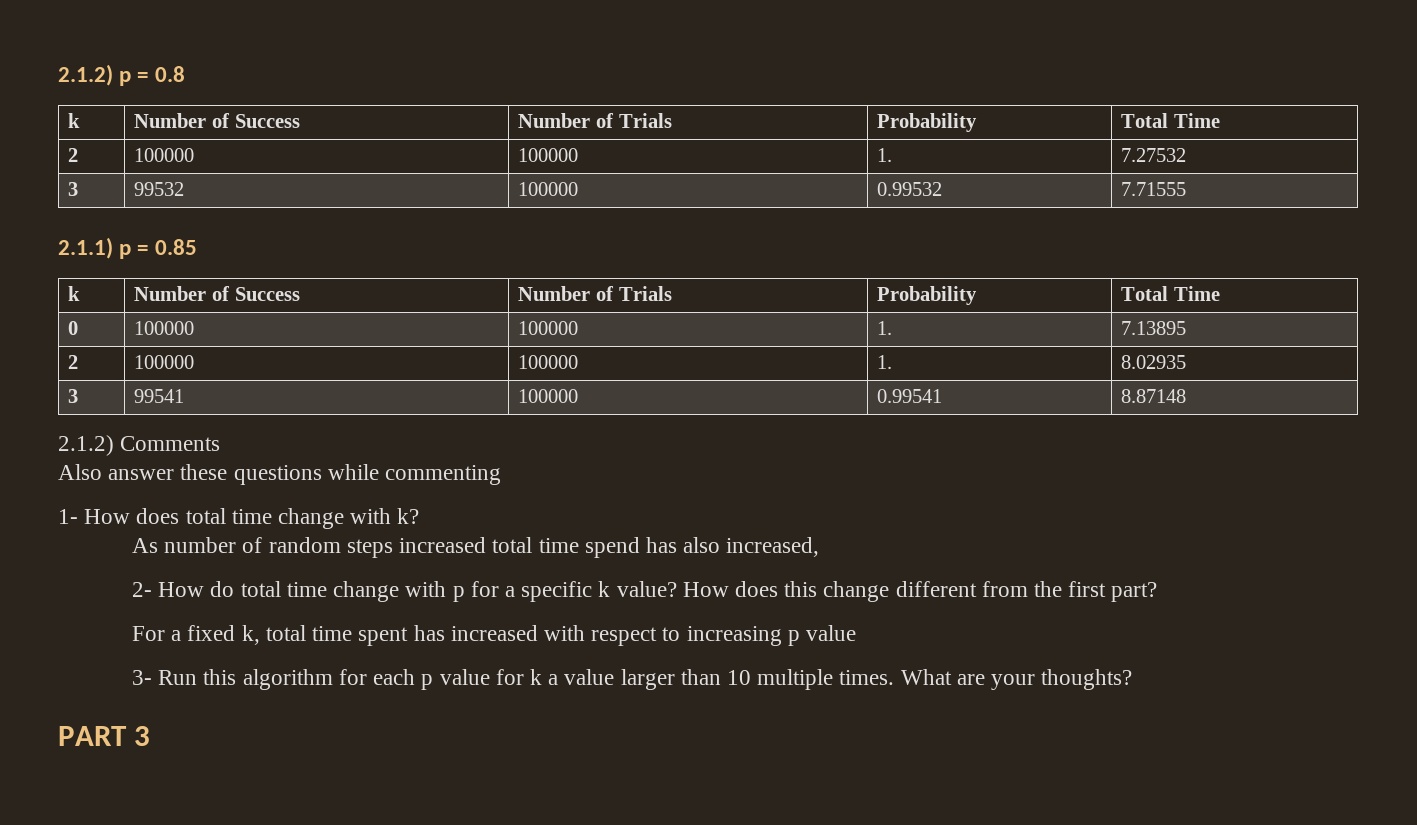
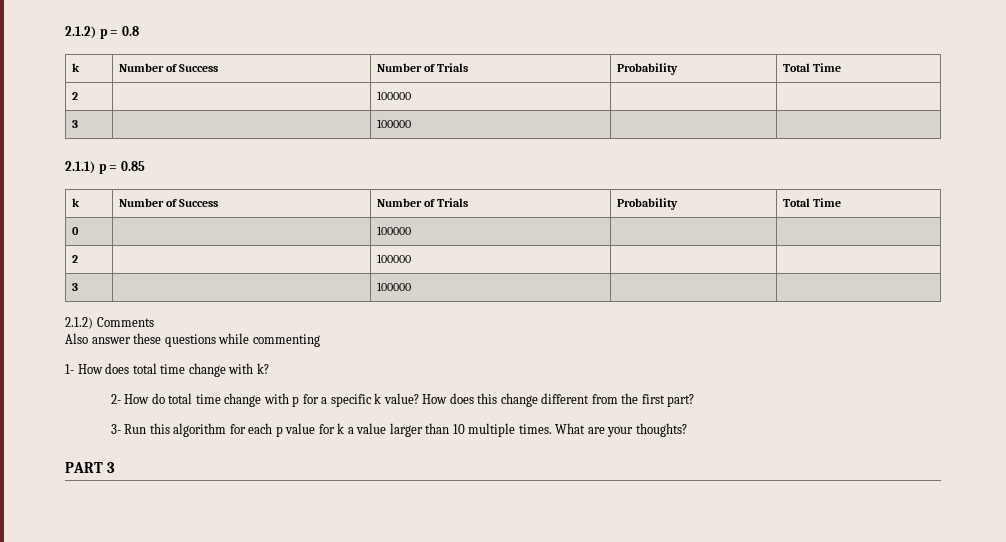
  2.1.2) p = 0.8
  k | Number of Success | Number of Trials | Probability | Total Time
- 2 | 100000 | 100000 | 1. | 7.27532
- 3 | 99532 | 100000 | 0.99532 | 7.71555
+ 2 | | 100000 | |
+ 3 | | 100000 | |
- 0 | 100000 | 100000 | 1. | 7.13895
- 2 | 100000 | 100000 | 1. | 8.02935
- 3 | 99541 | 100000 | 0.99541 | 8.87148
+ 0 | | 100000 | |
+ 2 | | 100000 | |
+ 3 | | 100000 | |
- As number of random steps increased total time spend has also increased,
- For a fixed k, total time spent has increased with respect to increasing p value

